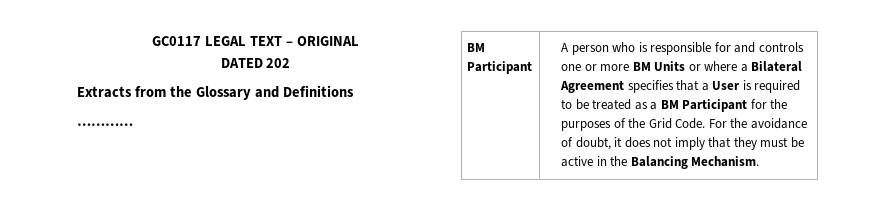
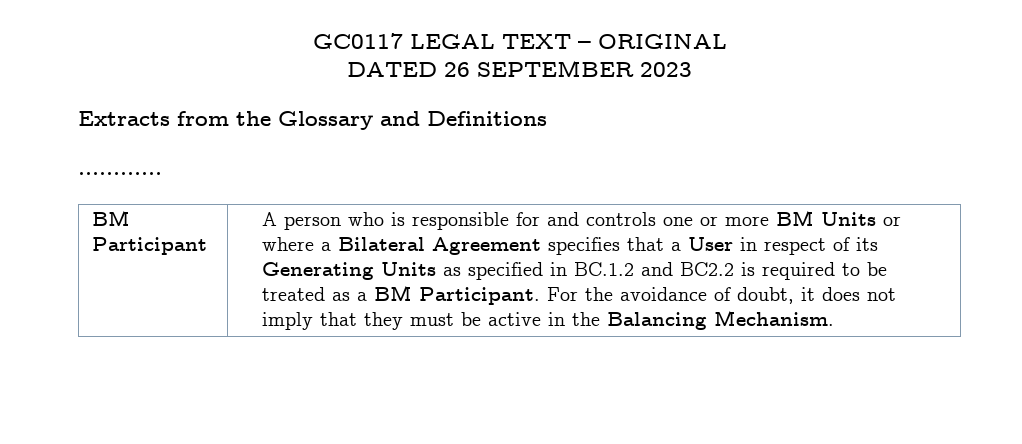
- DATED 202
+ DATED 26 SEPTEMBER 2023
- A person who is responsible for and controls one or more BM Units or where a Bilateral Agreement specifies that a User is required to be treated as a BM Participant for the purposes of the Grid Code.
+ A person who is responsible for and controls one or more BM Units or where a Bilateral Agreement specifies that a User in respect of its Generating Units as specified in BC.1.2 and BC2.2 is required to be treated as a BM Participant.

